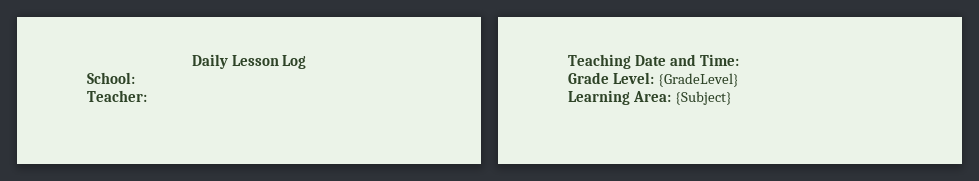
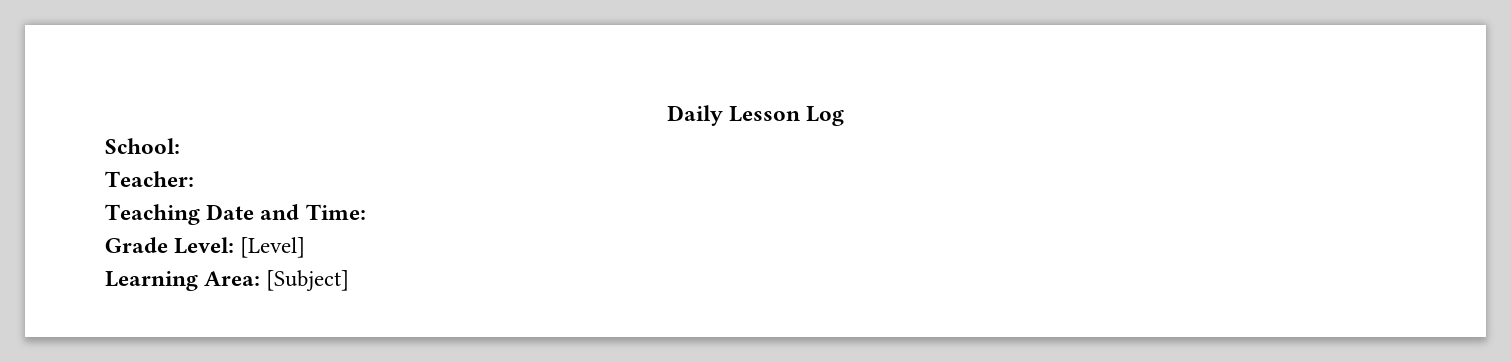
- Grade Level: {GradeLevel}
+ Grade Level: [Level]
- Learning Area: {Subject}
+ Learning Area: [Subject]

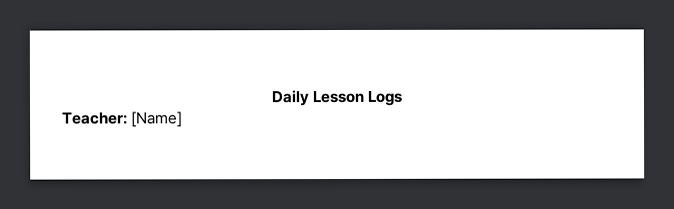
- Daily Lesson Log
- School:
+ Daily Lesson Logs
- Teacher:
- Teaching Date and Time:
- Grade Level: [Level]
- Learning Area: [Subject]
+ Teacher: [Name]

